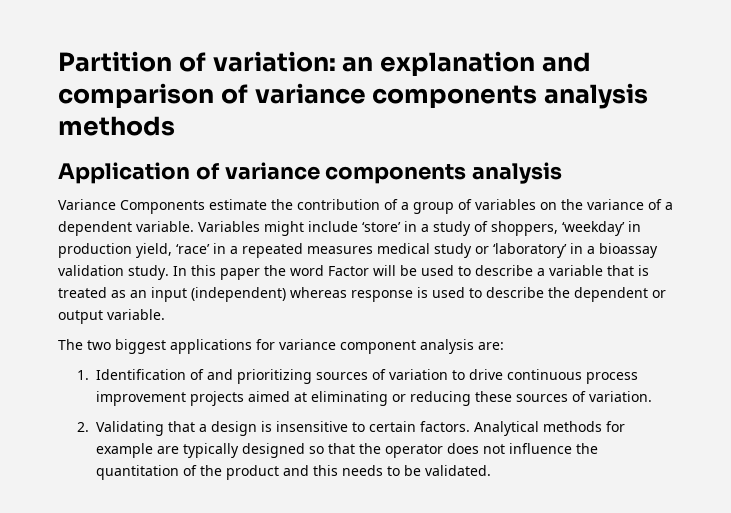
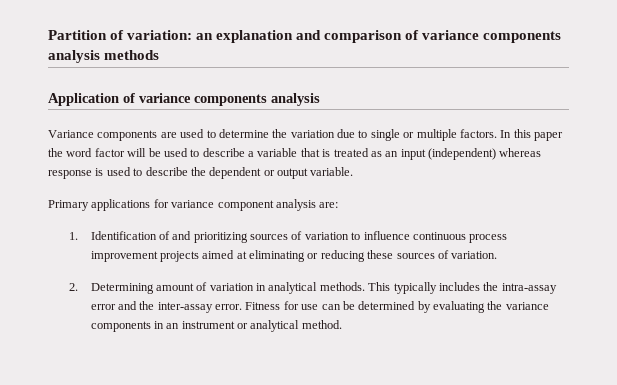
- Variance Components estimate the contribution of a group of variables on the variance of a dependent variable. Variables might include ‘store’ in a study of shoppers, ‘weekday’ in production yield, ‘race’ in a repeated measures medical study or ‘laboratory’ in a bioassay validation study.
+ Variance components are used to determine the variation due to single or multiple factors.
- In this paper the word Factor will be used to describe a variable that is treated as an input (independent) whereas response is used to describe the dependent or output variable.
+ In this paper the word factor will be used to describe a variable that is treated as an input (independent) whereas response is used to describe the dependent or output variable.
- The two biggest applications for variance component analysis are:
+ Primary applications for variance component analysis are:
- 1. Identification of and prioritizing sources of variation to drive continuous process improvement projects aimed at eliminating or reducing these sources of variation.
+ 1. Identification of and prioritizing sources of variation to influence continuous process improvement projects aimed at eliminating or reducing these sources of variation.
- 2. Validating that a design is insensitive to certain factors. Analytical methods for example are typically designed so that the operator does not influence the quantitation of the product and this needs to be validated.
+ 2. Determining amount of variation in analytical methods. This typically includes the intra-assay error and the inter-assay error. Fitness for use can be determined by evaluating the variance components in an instrument or analytical method.

